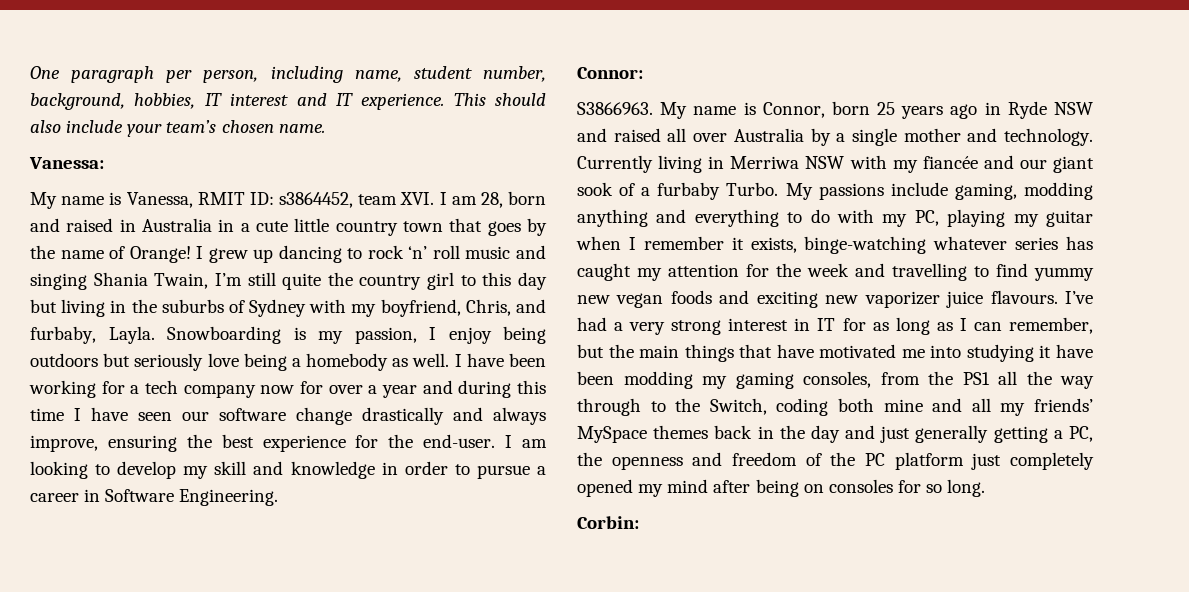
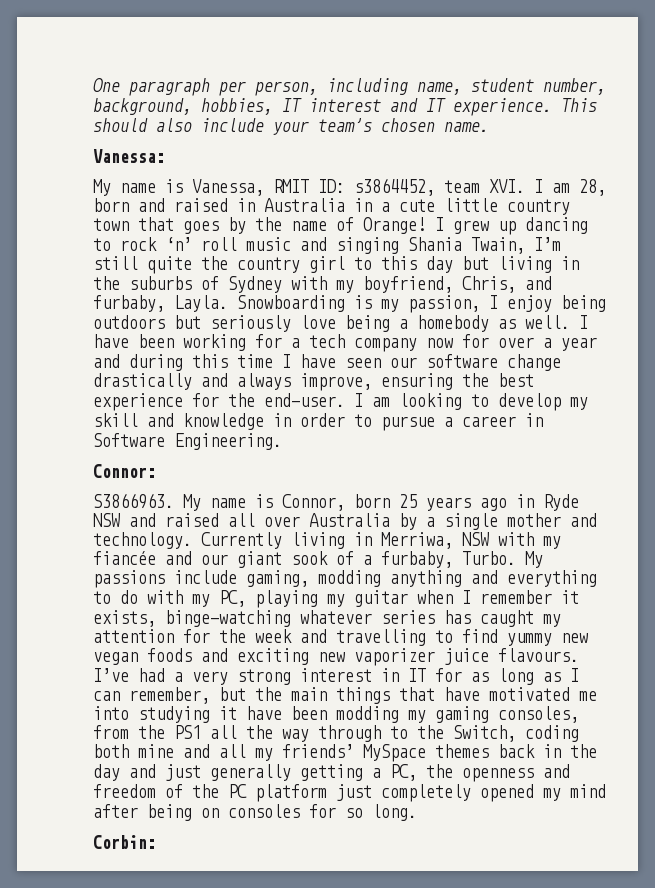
- Currently living in Merriwa NSW with my fiancée and our giant sook of a furbaby Turbo.
+ Currently living in Merriwa, NSW with my fiancée and our giant sook of a furbaby, Turbo.

